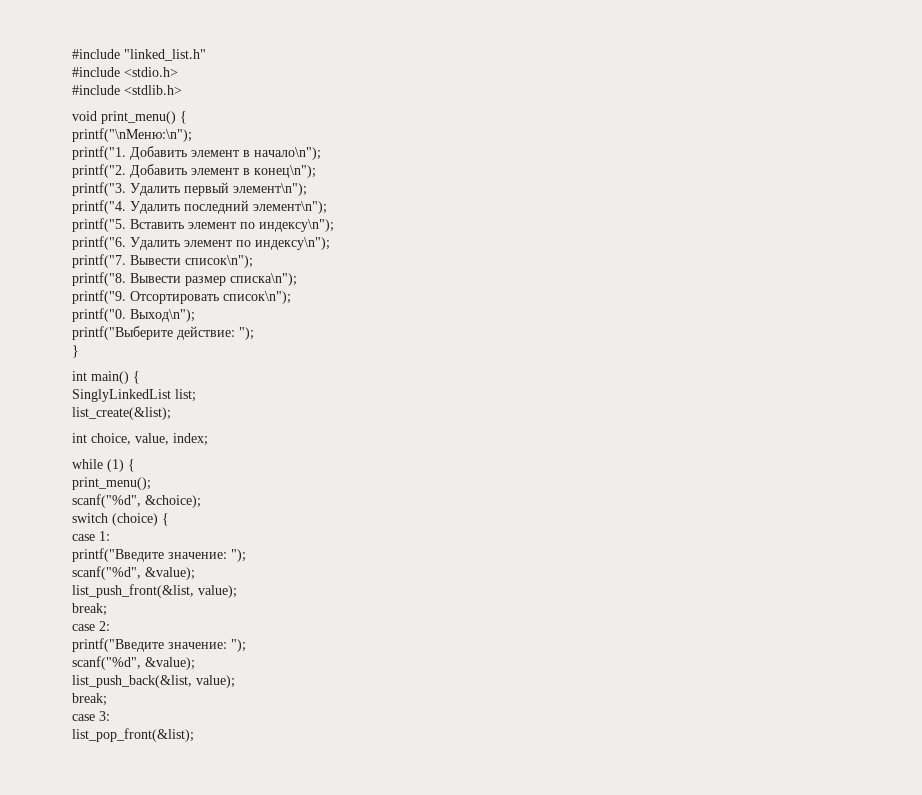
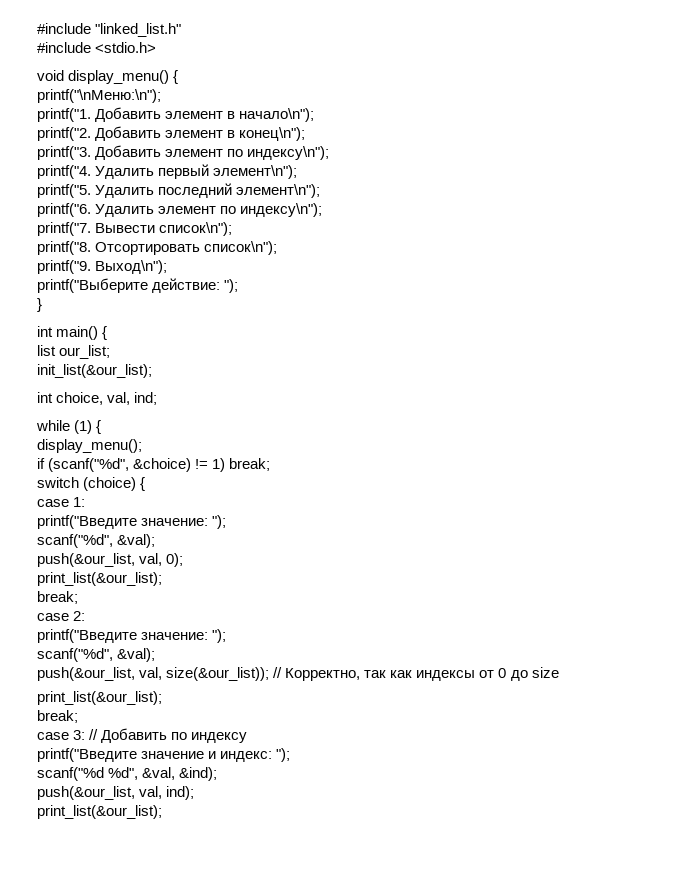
- #include <stdlib.h>
- void print_menu() {
+ void display_menu() {
+ Добавить элемент по индексу\n");
+ printf("4.
- printf("4.
+ printf("5.
- printf("5. Вставить элемент по индексу\n");
- Вывести размер списка\n");
- printf("9.
- printf("0.
+ printf("9.
- SinglyLinkedList list;
- list_create(&list);
+ list our_list;
+ init_list(&our_list);
- int choice, value, index;
+ int choice, val, ind;
- print_menu();
- scanf("%d", &choice);
+ display_menu();
+ if (scanf("%d", &choice) != 1) break;
  case 1:
  printf("Введите значение: ");
- scanf("%d", &value);
- list_push_front(&list, value);
+ scanf("%d", &val);
+ push(&our_list, val, 0);
+ print_list(&our_list);
  case 2:
  printf("Введите значение: ");
- scanf("%d", &value);
- list_push_back(&list, value);
+ scanf("%d", &val);
+ push(&our_list, val, size(&our_list)); // Корректно, так как индексы от 0 до size
+ print_list(&our_list);
  break;
- case 3:
- list_pop_front(&list);
+ case 3: // Добавить по индексу
+ printf("Введите значение и индекс: ");
+ scanf("%d %d", &val, &ind);
+ push(&our_list, val, ind);
+ print_list(&our_list);

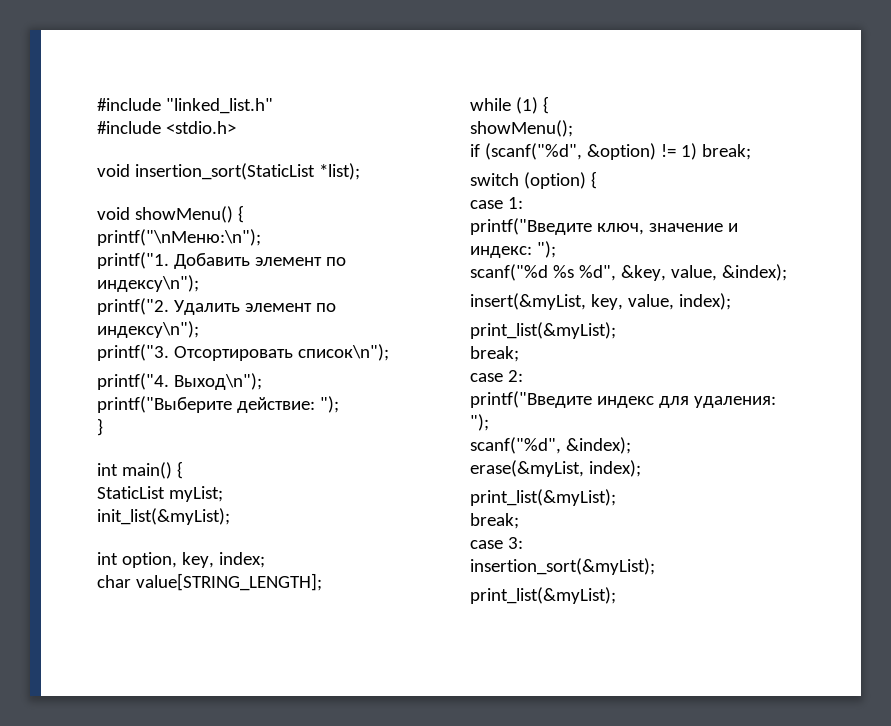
- void display_menu() {
+ void insertion_sort(StaticList *list);
+ void showMenu() {
- Добавить элемент в начало\n");
- printf("2. Добавить элемент в конец\n");
- printf("3. Добавить элемент по индексу\n");
- printf("4. Удалить первый элемент\n");
- printf("5. Удалить последний элемент\n");
- printf("6.
+ Добавить элемент по индексу\n");
+ printf("2.
- printf("7. Вывести список\n");
- printf("8.
+ printf("3.
- printf("9.
+ printf("4.
- list our_list;
- init_list(&our_list);
- int choice, val, ind;
+ StaticList myList;
+ init_list(&myList);
+ int option, key, index;
+ char value[STRING_LENGTH];
- display_menu();
+ showMenu();
- if (scanf("%d", &choice) != 1) break;
+ if (scanf("%d", &option) != 1) break;
- switch (choice) {
+ switch (option) {
  case 1:
- printf("Введите значение: ");
- scanf("%d", &val);
- push(&our_list, val, 0);
- print_list(&our_list);
+ printf("Введите ключ, значение и индекс: ");
+ scanf("%d %s %d", &key, value, &index);
+ insert(&myList, key, value, index);
+ print_list(&myList);
  case 2:
- printf("Введите значение: ");
- scanf("%d", &val);
- push(&our_list, val, size(&our_list)); // Корректно, так как индексы от 0 до size
- print_list(&our_list);
+ printf("Введите индекс для удаления: ");
+ scanf("%d", &index);
+ erase(&myList, index);
+ print_list(&myList);
  break;
- case 3: // Добавить по индексу
- printf("Введите значение и индекс: ");
- scanf("%d %d", &val, &ind);
- push(&our_list, val, ind);
- print_list(&our_list);
+ case 3:
+ insertion_sort(&myList);
+ print_list(&myList);

